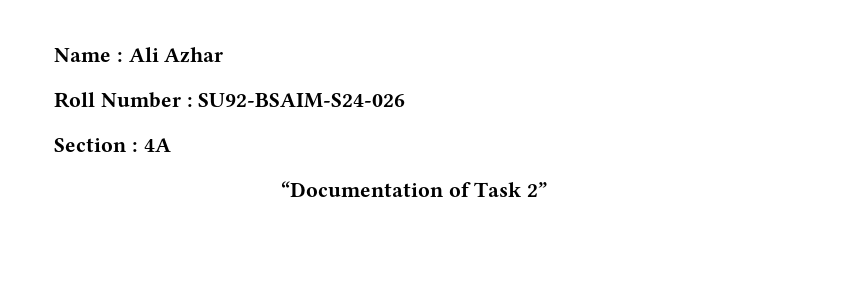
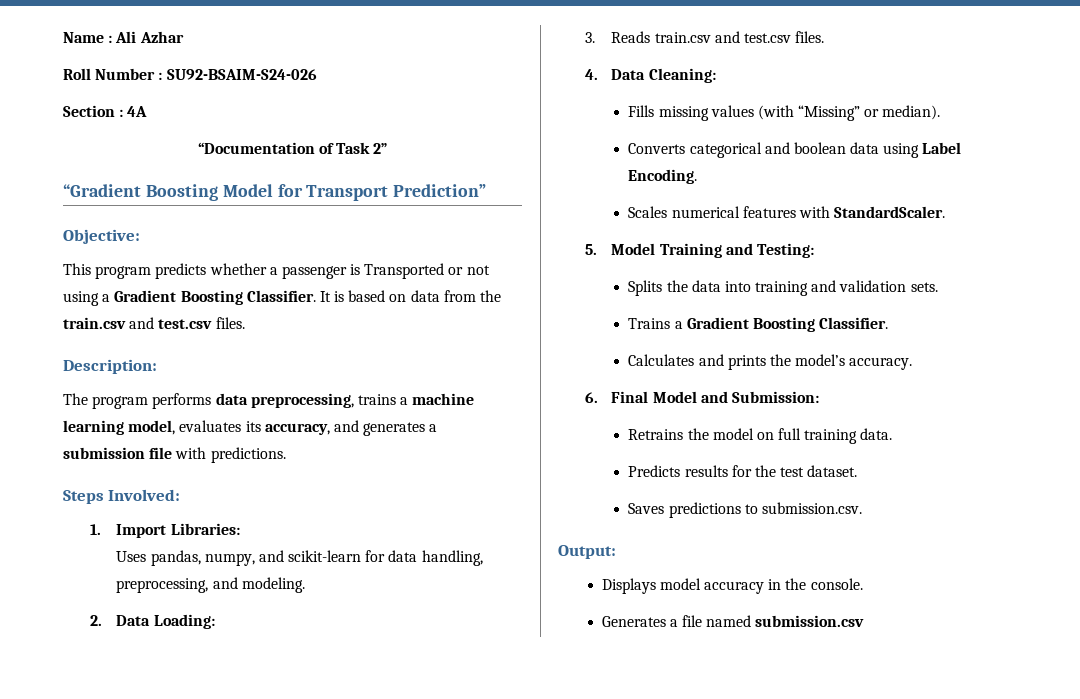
+ “Gradient Boosting Model for Transport Prediction”
+ Objective:
+ This program predicts whether a passenger is Transported or not using a Gradient Boosting Classifier. It is based on data from the train.csv and test.csv files.
+ Description:
+ The program performs data preprocessing, trains a machine learning model, evaluates its accuracy, and generates a submission file with predictions.
+ Steps Involved:
+ 1. Import Libraries:
+ Uses pandas, numpy, and scikit-learn for data handling, preprocessing, and modeling.
+ 2. Data Loading:
+ 3. Reads train.csv and test.csv files.
+ 4. Data Cleaning:
+ Fills missing values (with “Missing” or median).
+ Converts categorical and boolean data using Label Encoding.
+ Scales numerical features with StandardScaler.
+ 5. Model Training and Testing:
+ Splits the data into training and validation sets.
+ Trains a Gradient Boosting Classifier.
+ Calculates and prints the model’s accuracy.
+ 6. Final Model and Submission:
+ Retrains the model on full training data.
+ Predicts results for the test dataset.
+ Saves predictions to submission.csv.
+ Output:
+ Displays model accuracy in the console.
+ Generates a file named submission.csv

